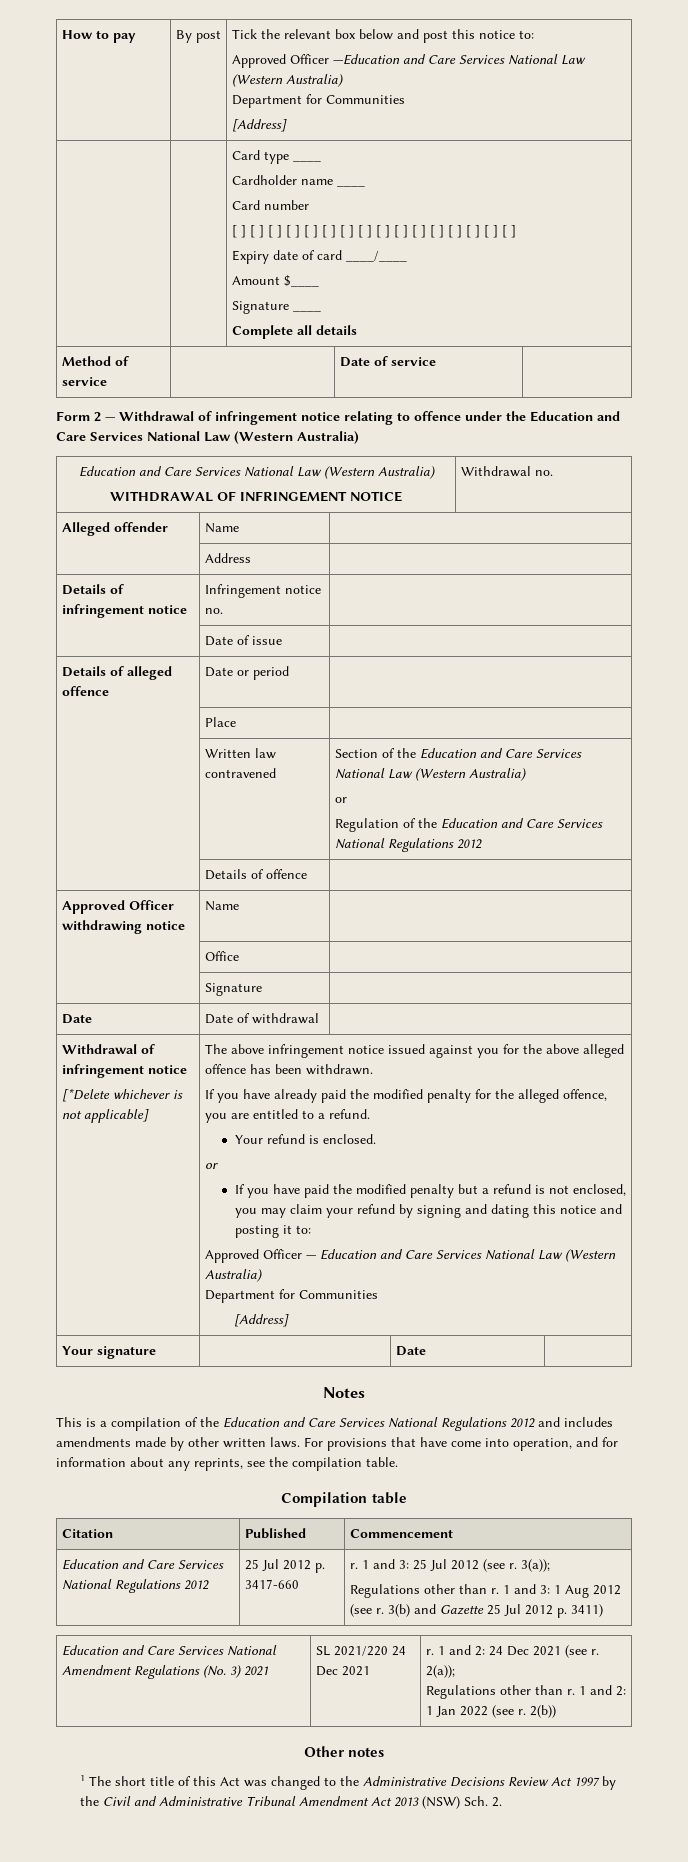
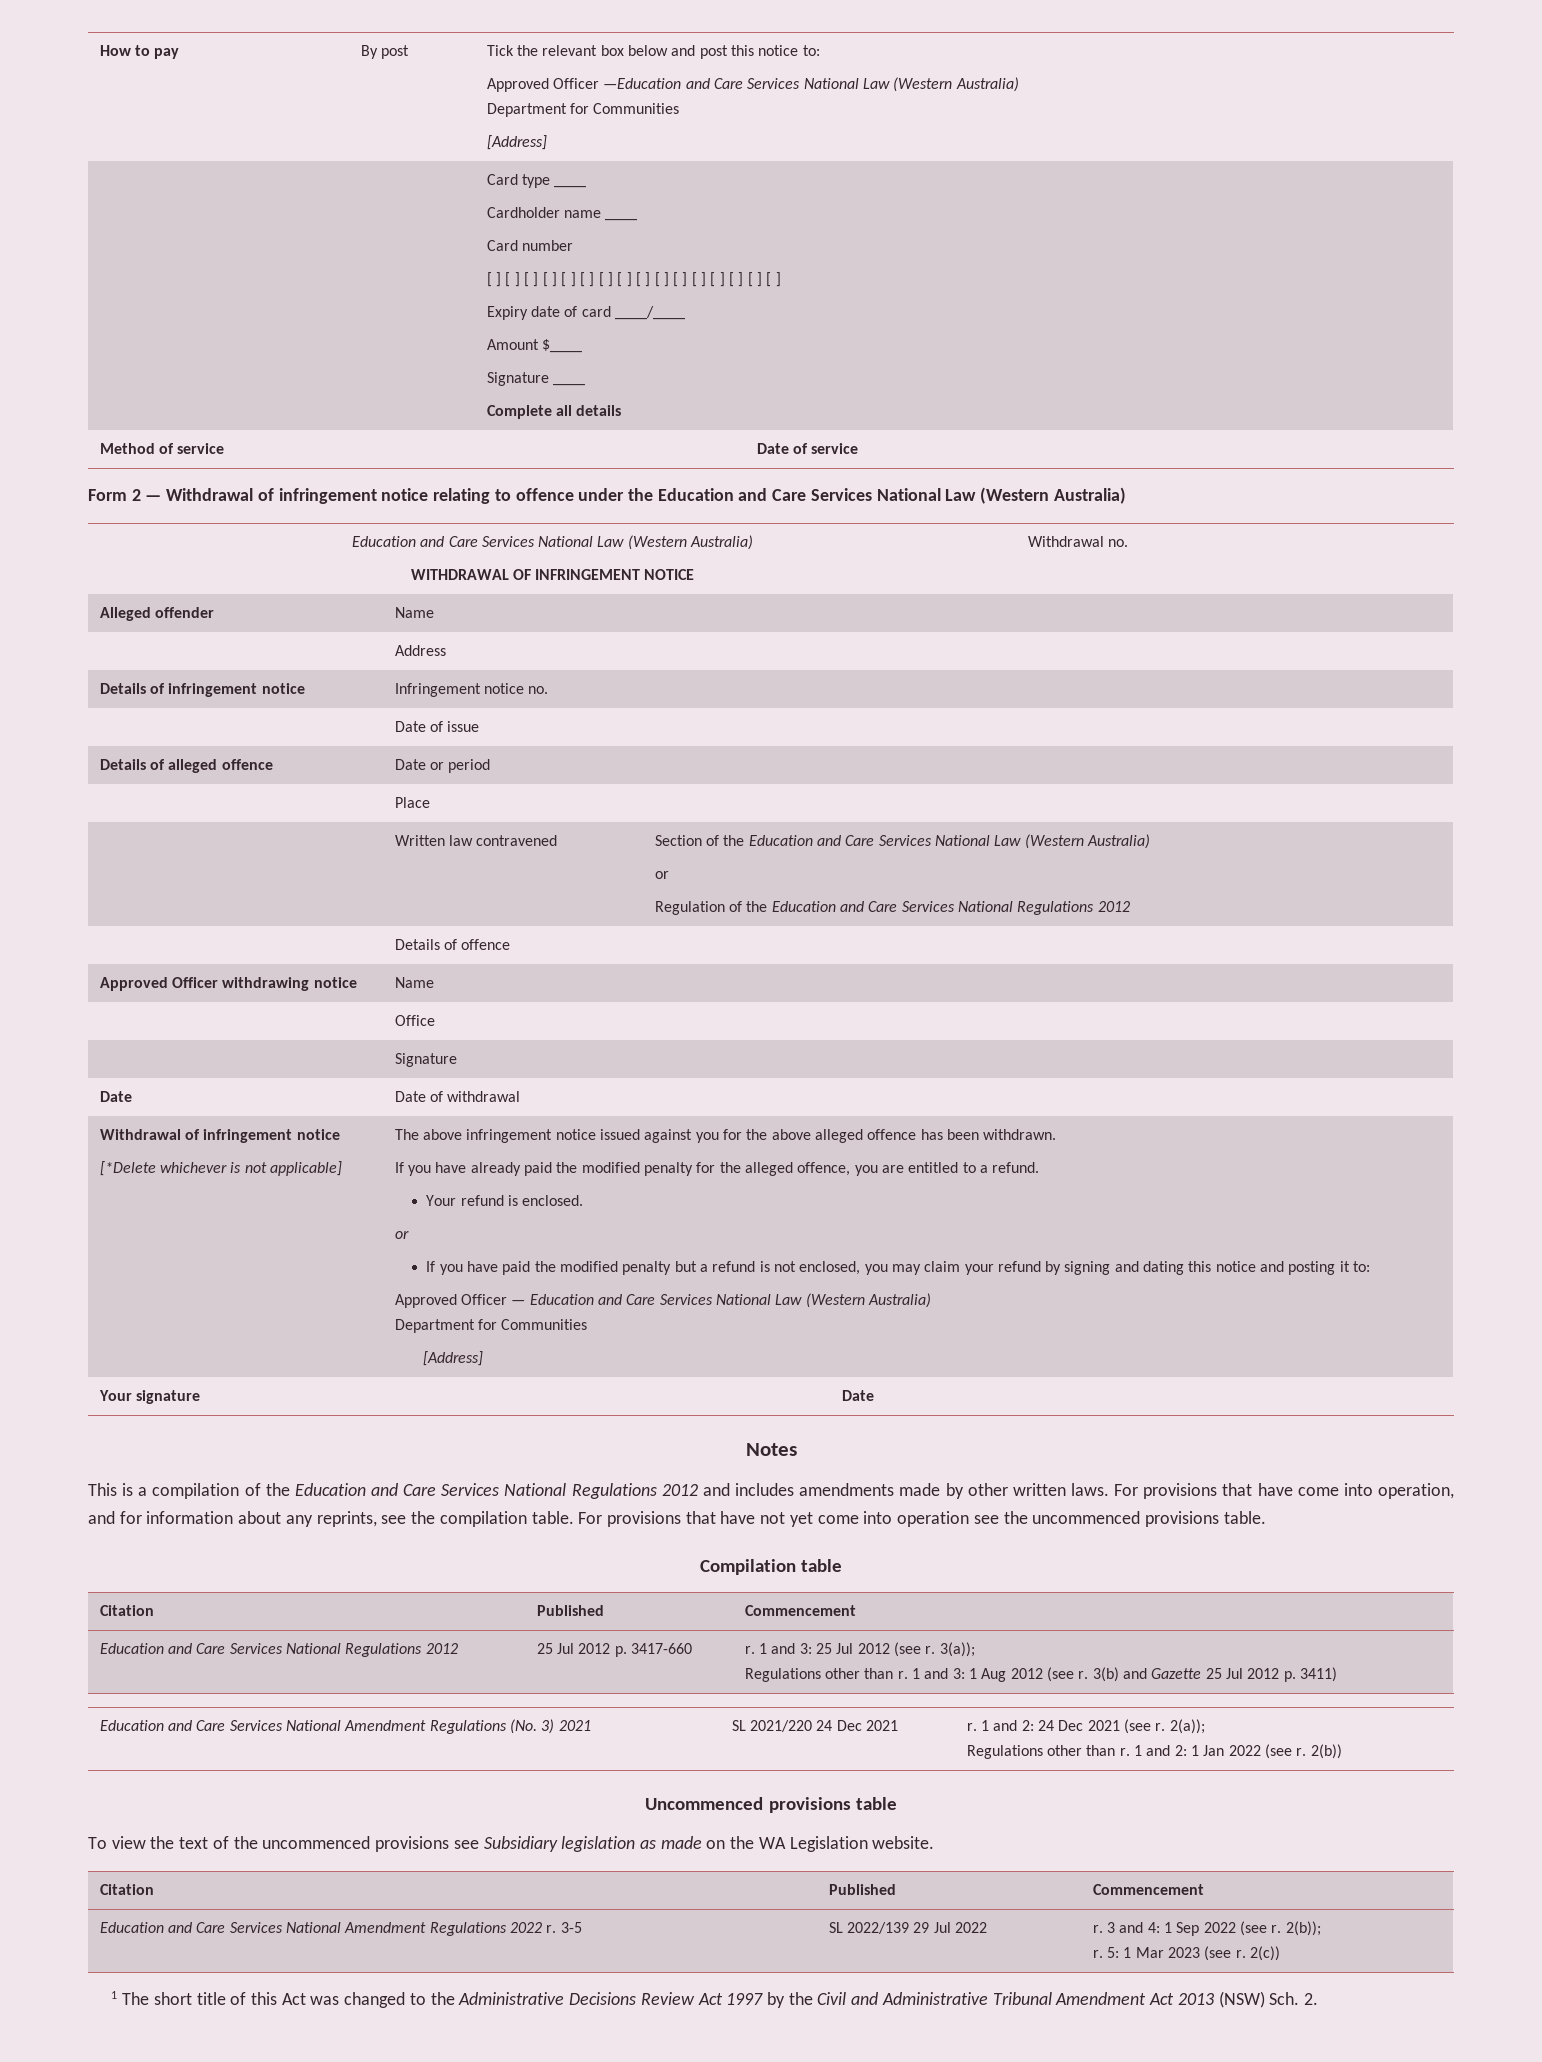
+ For provisions that have not yet come into operation see the uncommenced provisions table.
- Other notes
+ Uncommenced provisions table
+ To view the text of the uncommenced provisions see Subsidiary legislation as made on the WA Legislation website.
+ Citation | Published | Commencement
+ Education and Care Services National Amendment Regulations 2022 r. 3-5 | SL 2022/139 29 Jul 2022 | r. 3 and 4: 1 Sep 2022 (see r. 2(b));
+ r. 5: 1 Mar 2023 (see r. 2(c))

